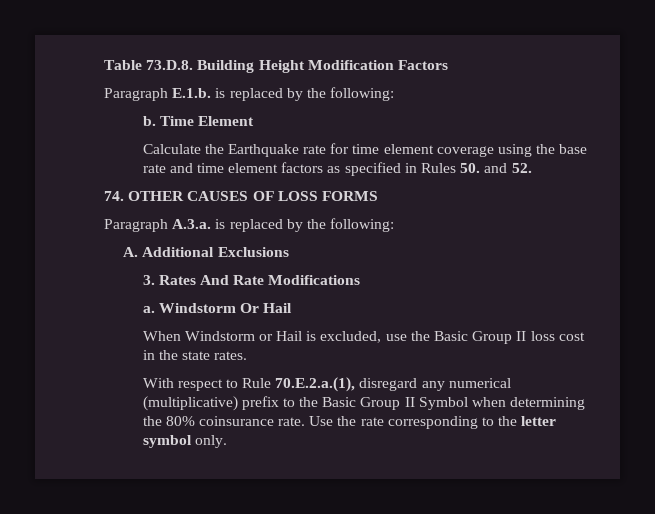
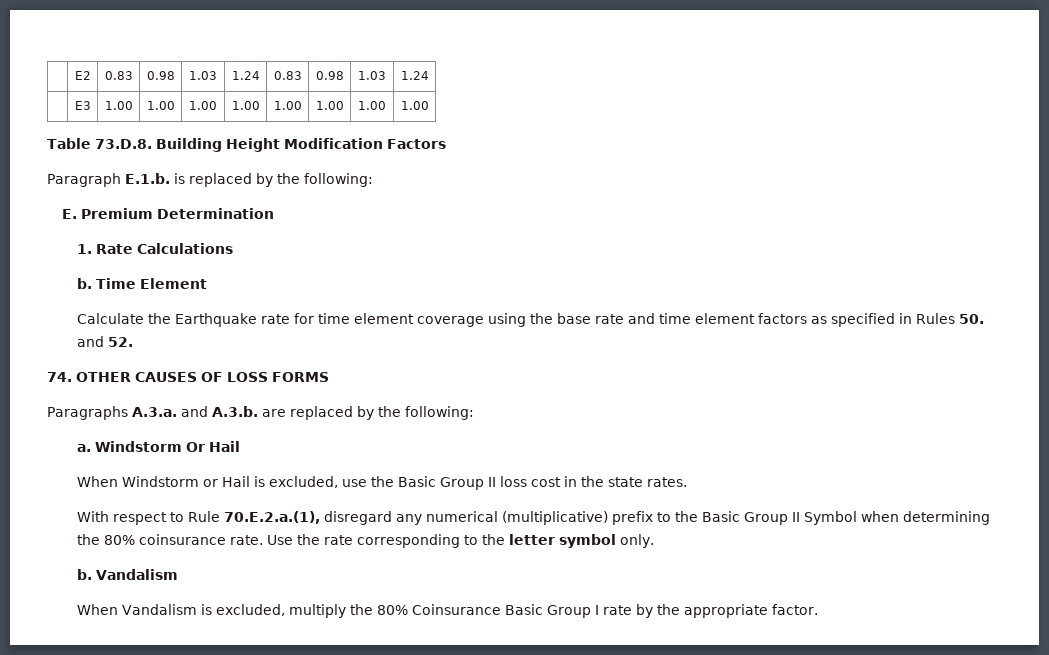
+ | E2 | 0.83 | 0.98 | 1.03 | 1.24 | 0.83 | 0.98 | 1.03 | 1.24
+ | E3 | 1.00 | 1.00 | 1.00 | 1.00 | 1.00 | 1.00 | 1.00 | 1.00
+ E. Premium Determination
+ 1. Rate Calculations
- Paragraph A.3.a. is replaced by the following:
- A. Additional Exclusions
- 3. Rates And Rate Modifications
+ Paragraphs A.3.a. and A.3.b. are replaced by the following:
+ b. Vandalism
+ When Vandalism is excluded, multiply the 80% Coinsurance Basic Group I rate by the appropriate factor.

